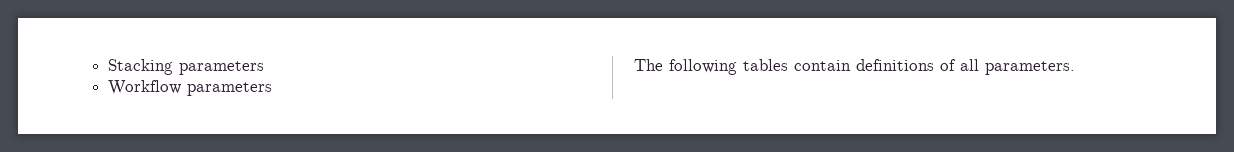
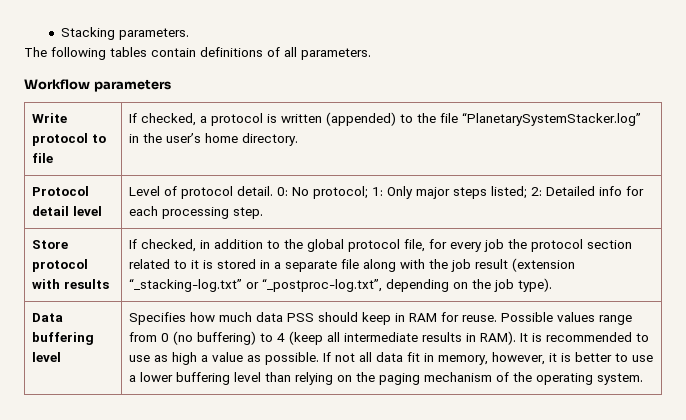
- Stacking parameters
- Workflow parameters
+ Stacking parameters.
+ Workflow parameters
+ Write protocol to file | If checked, a protocol is written (appended) to the file “PlanetarySystemStacker.log” in the user’s home directory.
+ Protocol detail level | Level of protocol detail. 0: No protocol; 1: Only major steps listed; 2: Detailed info for each processing step.
+ Store protocol with results | If checked, in addition to the global protocol file, for every job the protocol section related to it is stored in a separate file along with the job result (extension “_stacking-log.txt” or “_postproc-log.txt”, depending on the job type).
+ Data buffering level | Specifies how much data PSS should keep in RAM for reuse. Possible values range from 0 (no buffering) to 4 (keep all intermediate results in RAM). It is recommended to use as high a value as possible. If not all data fit in memory, however, it is better to use a lower buffering level than relying on the paging mechanism of the operating system.

